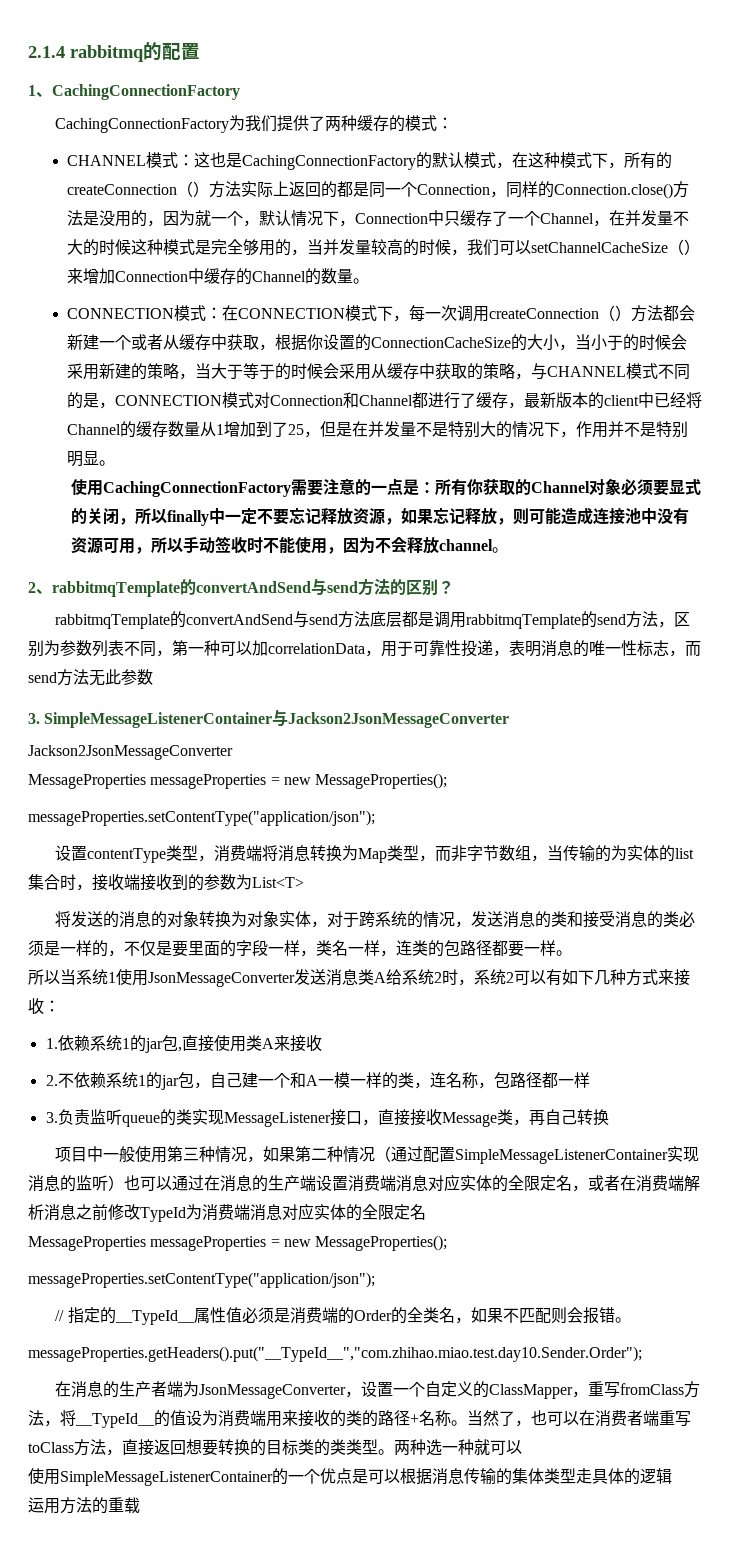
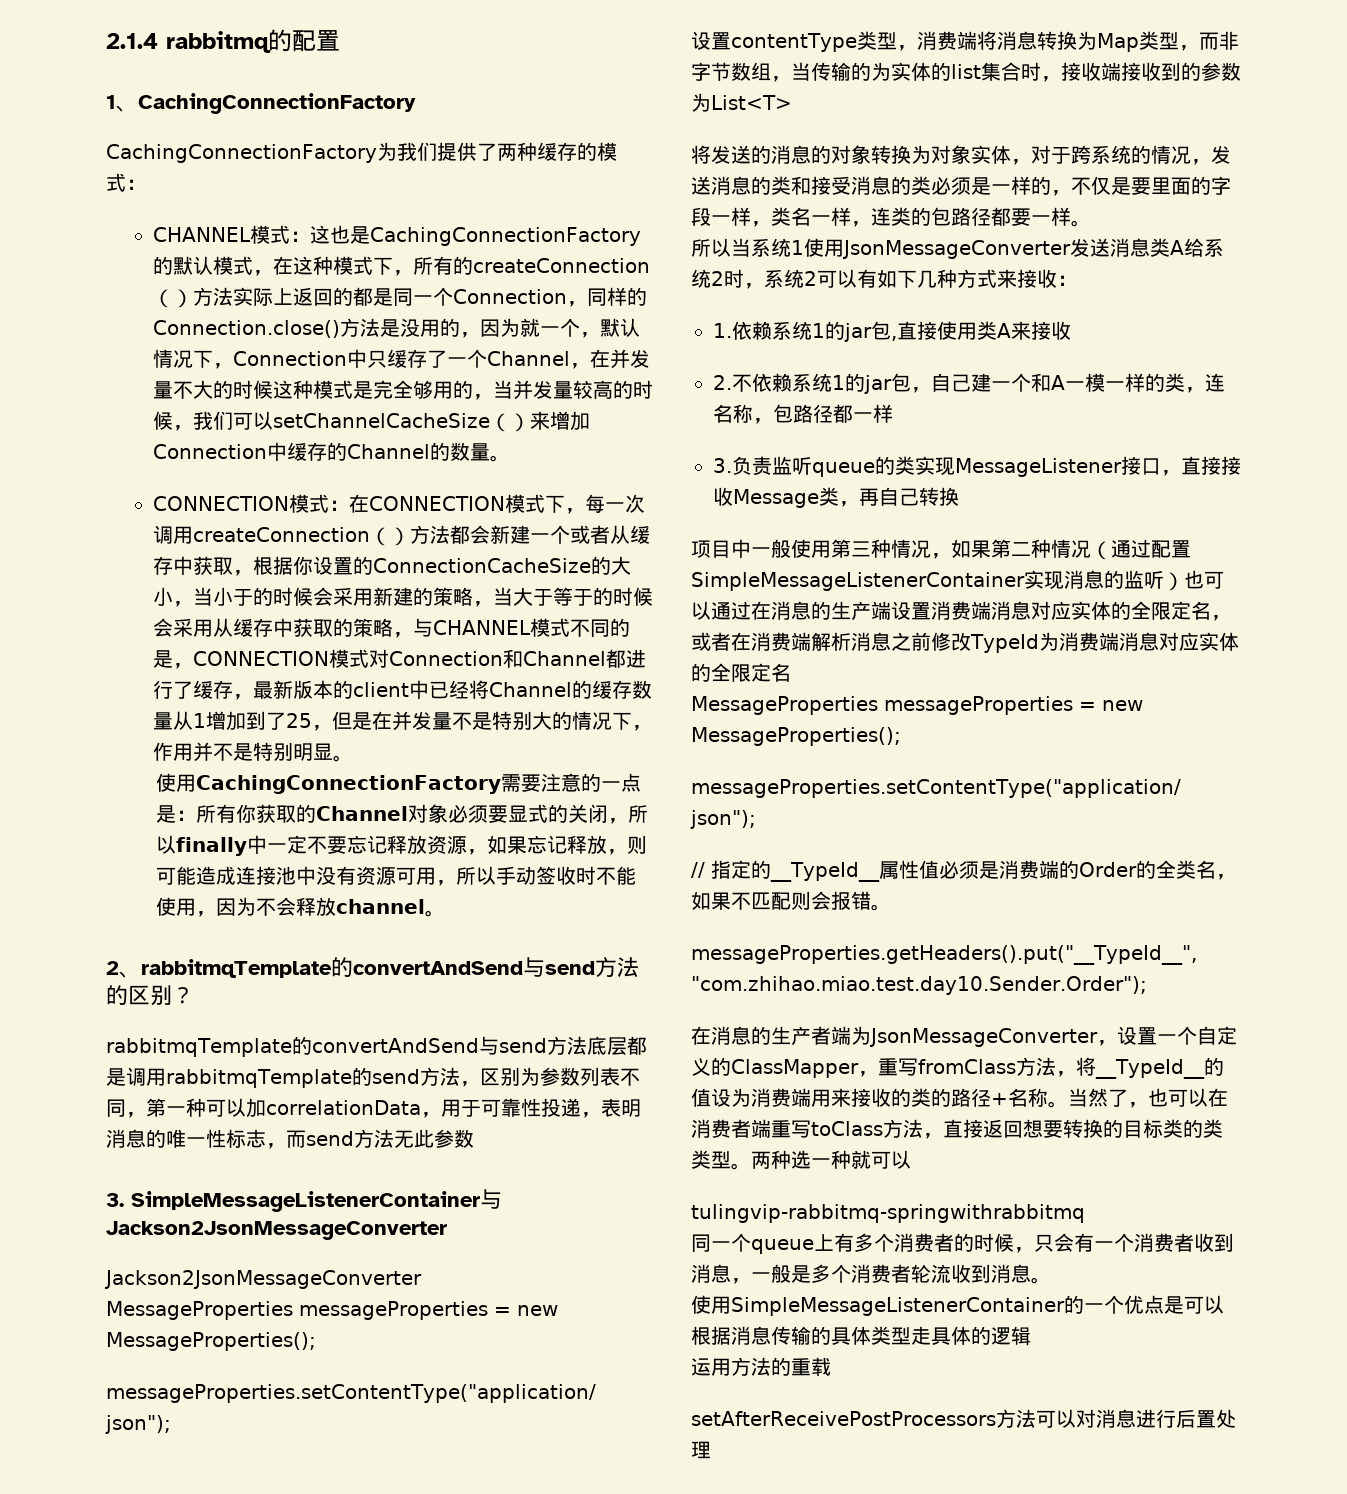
+ tulingvip-rabbitmq-springwithrabbitmq
+ 同一个queue上有多个消费者的时候，只会有一个消费者收到消息，一般是多个消费者轮流收到消息。
- 使用SimpleMessageListenerContainer的一个优点是可以根据消息传输的集体类型走具体的逻辑
+ 使用SimpleMessageListenerContainer的一个优点是可以根据消息传输的具体类型走具体的逻辑
+ setAfterReceivePostProcessors方法可以对消息进行后置处理

